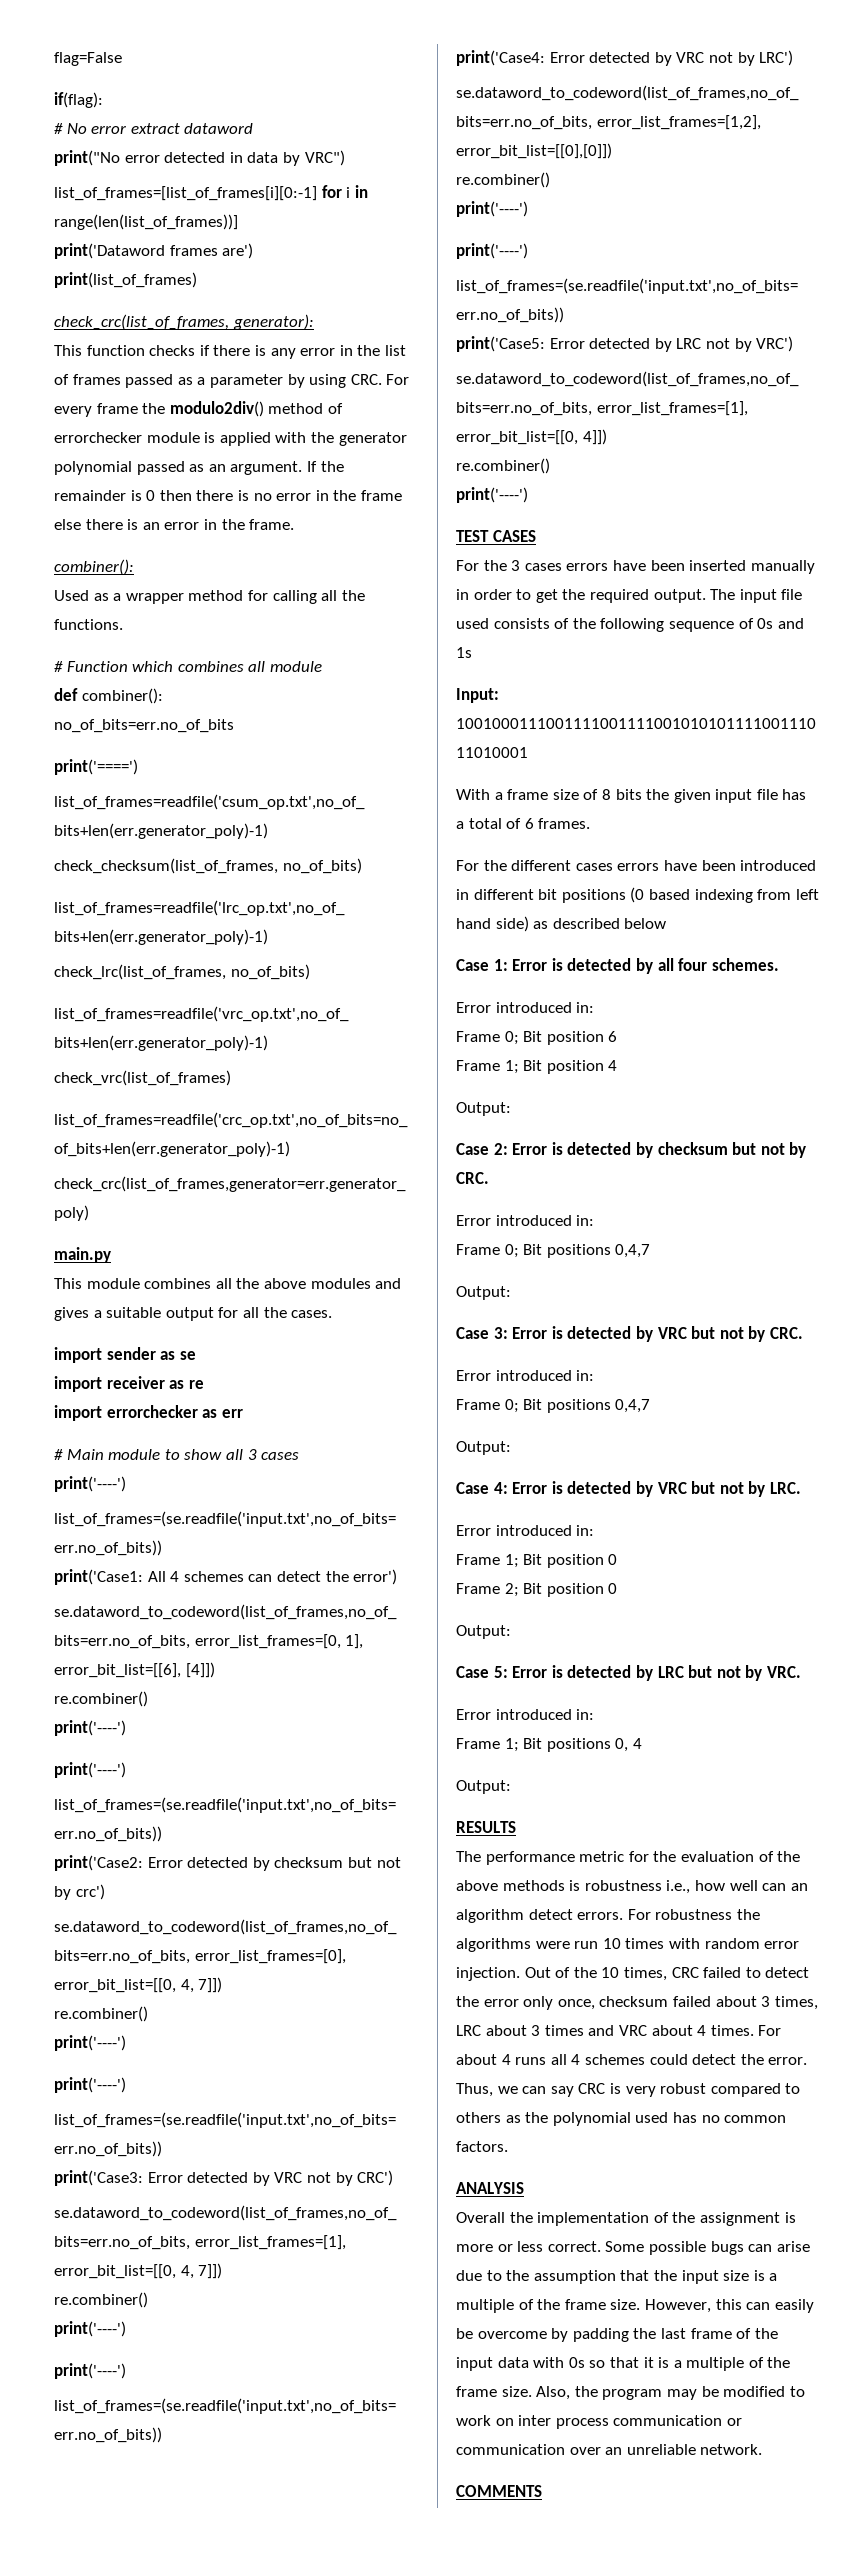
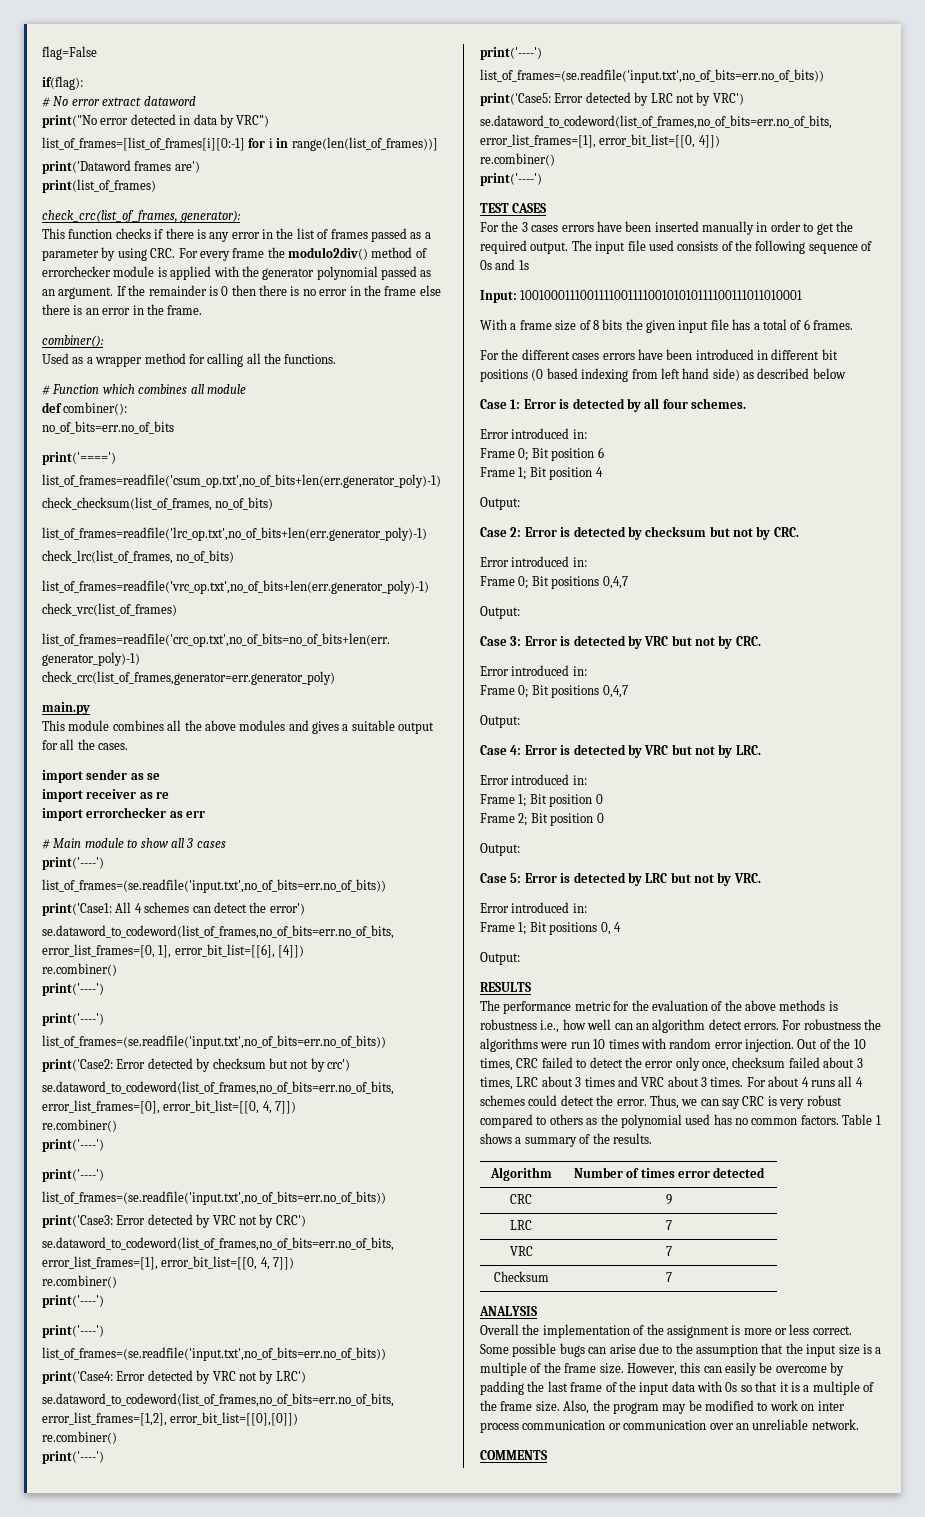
- Out of the 10 times, CRC failed to detect the error only once, checksum failed about 3 times, LRC about 3 times and VRC about 4 times.
+ Out of the 10 times, CRC failed to detect the error only once, checksum failed about 3 times, LRC about 3 times and VRC about 3 times.
+ Table 1 shows a summary of the results.
+ Algorithm | Number of times error detected
+ CRC | 9
+ LRC | 7
+ VRC | 7
+ Checksum | 7

